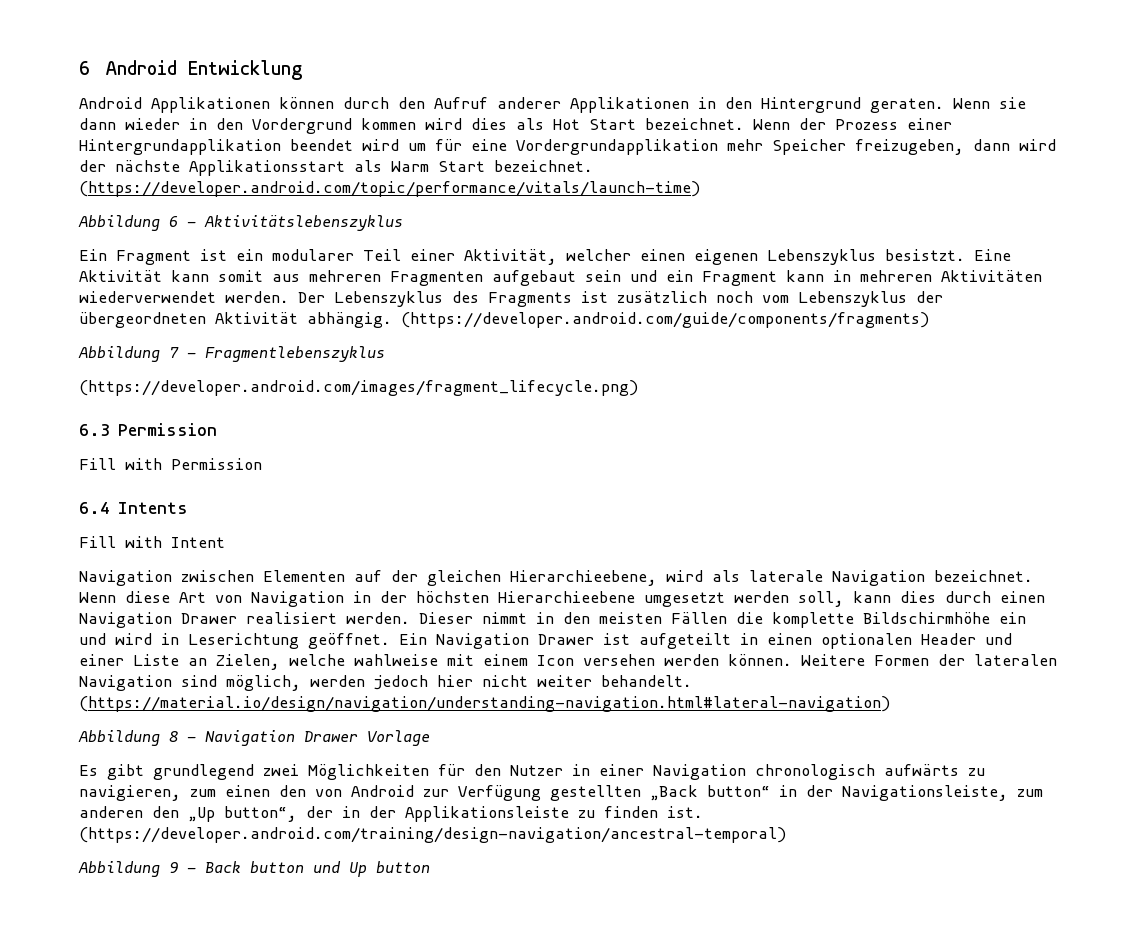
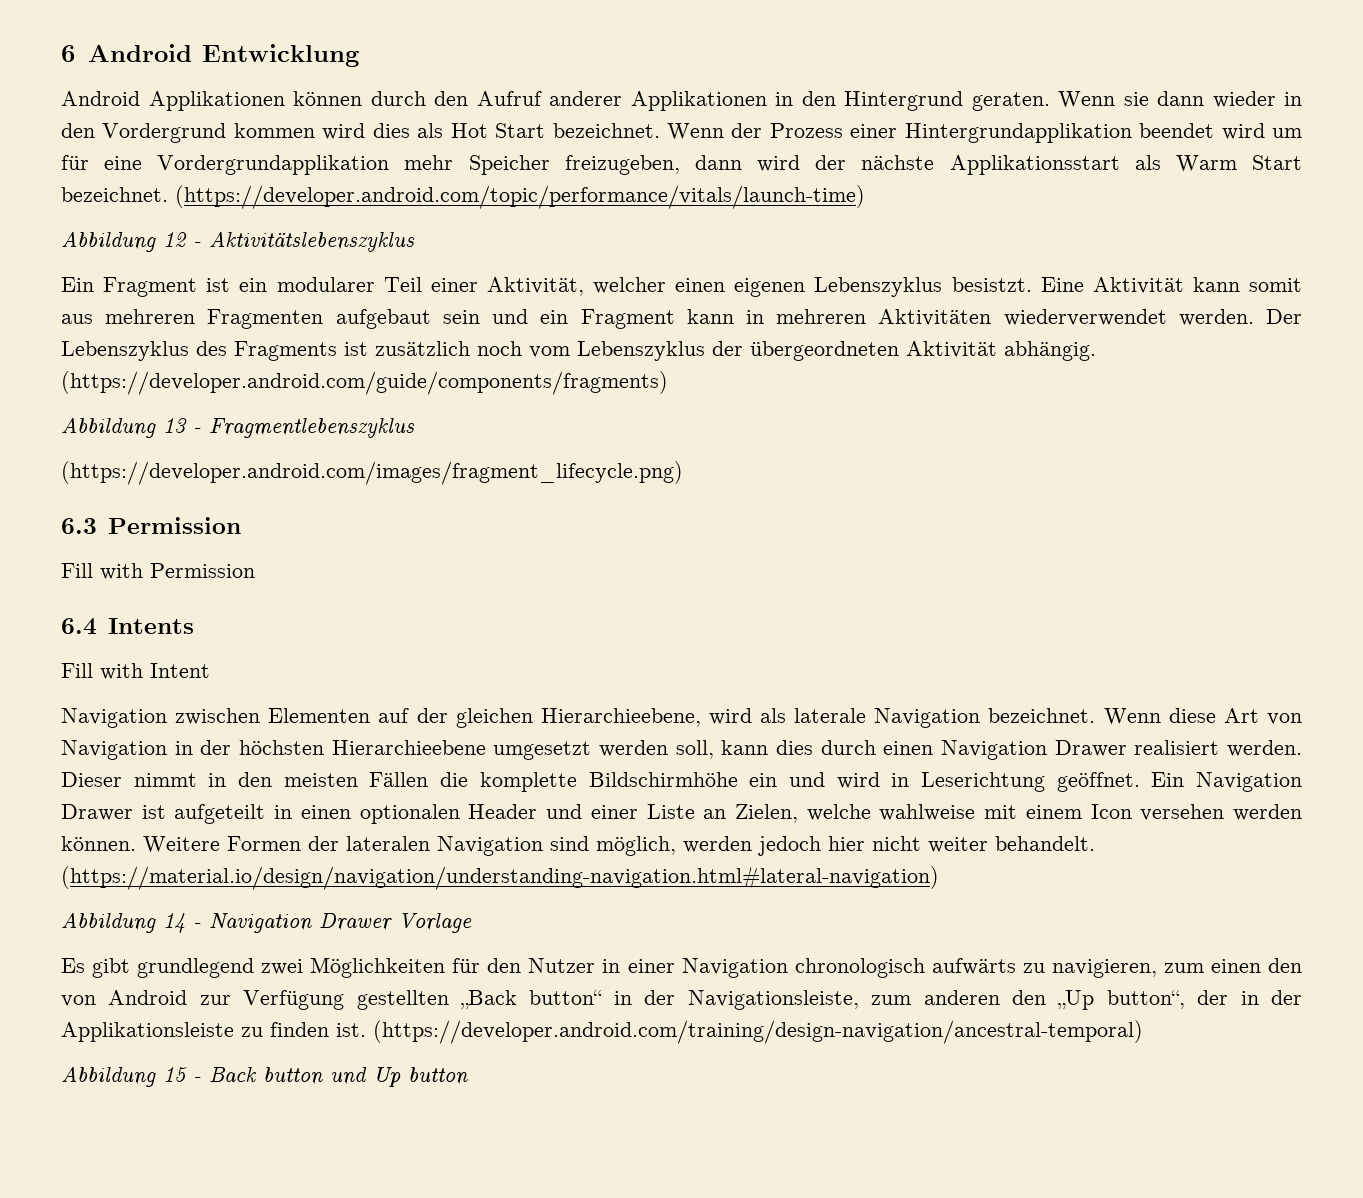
- Abbildung 6 - Aktivitätslebenszyklus
+ Abbildung 12 - Aktivitätslebenszyklus
- Abbildung 7 - Fragmentlebenszyklus
+ Abbildung 13 - Fragmentlebenszyklus
- Abbildung 8 - Navigation Drawer Vorlage
+ Abbildung 14 - Navigation Drawer Vorlage
- Abbildung 9 - Back button und Up button
+ Abbildung 15 - Back button und Up button

